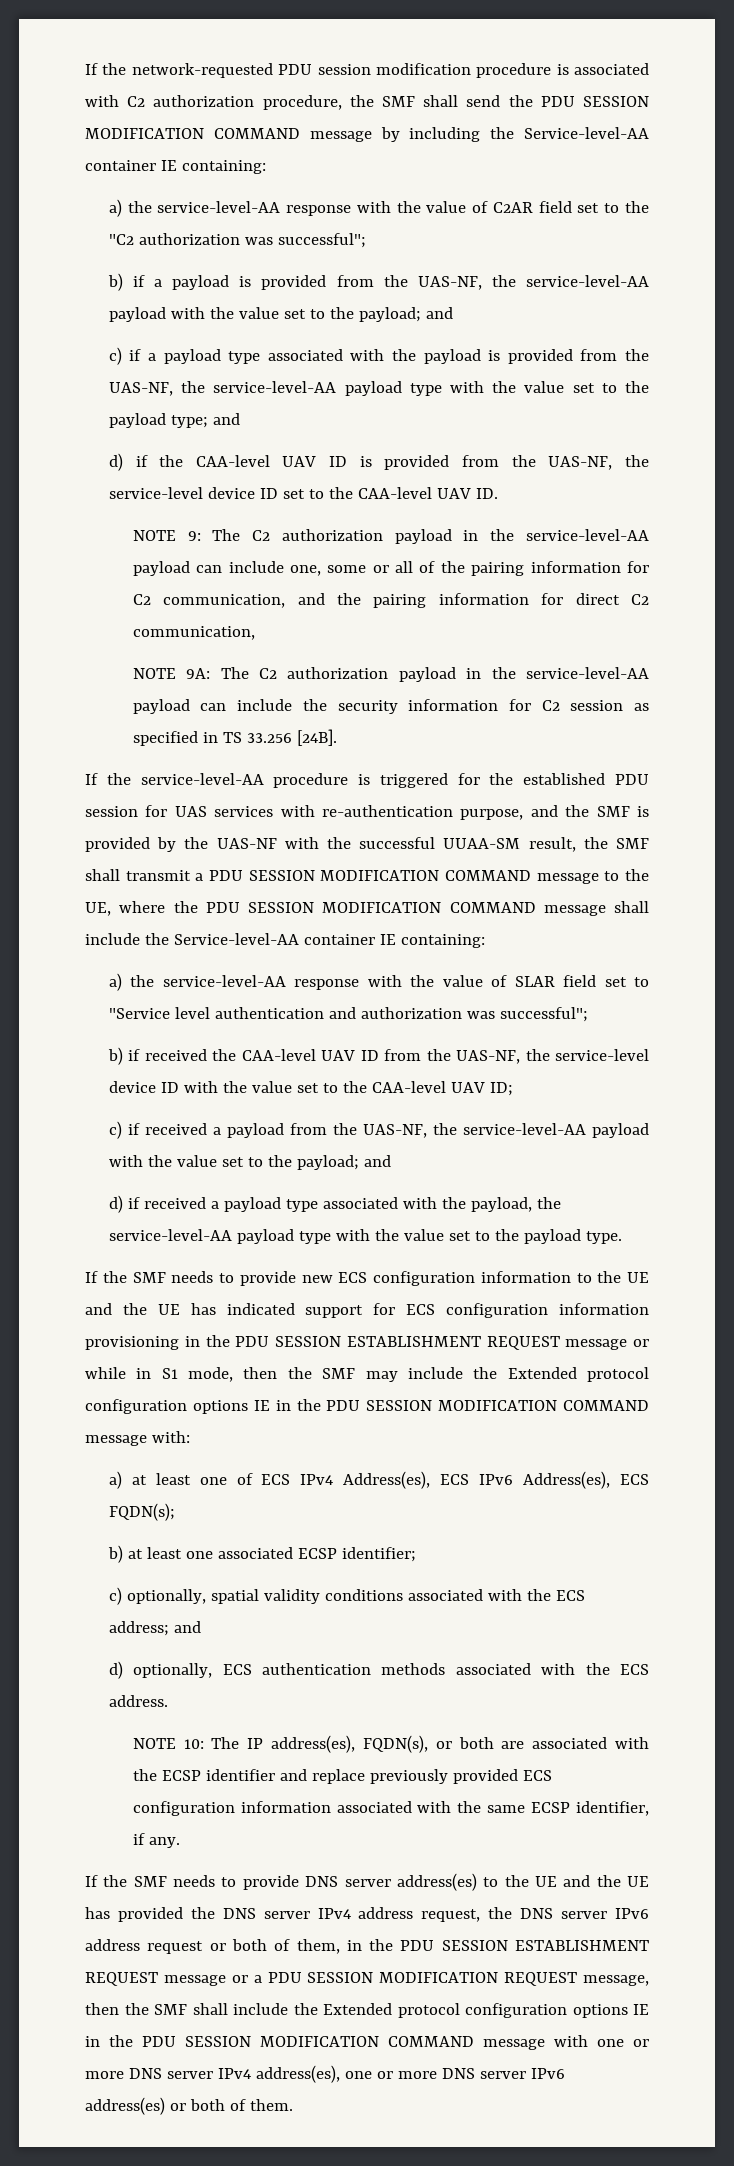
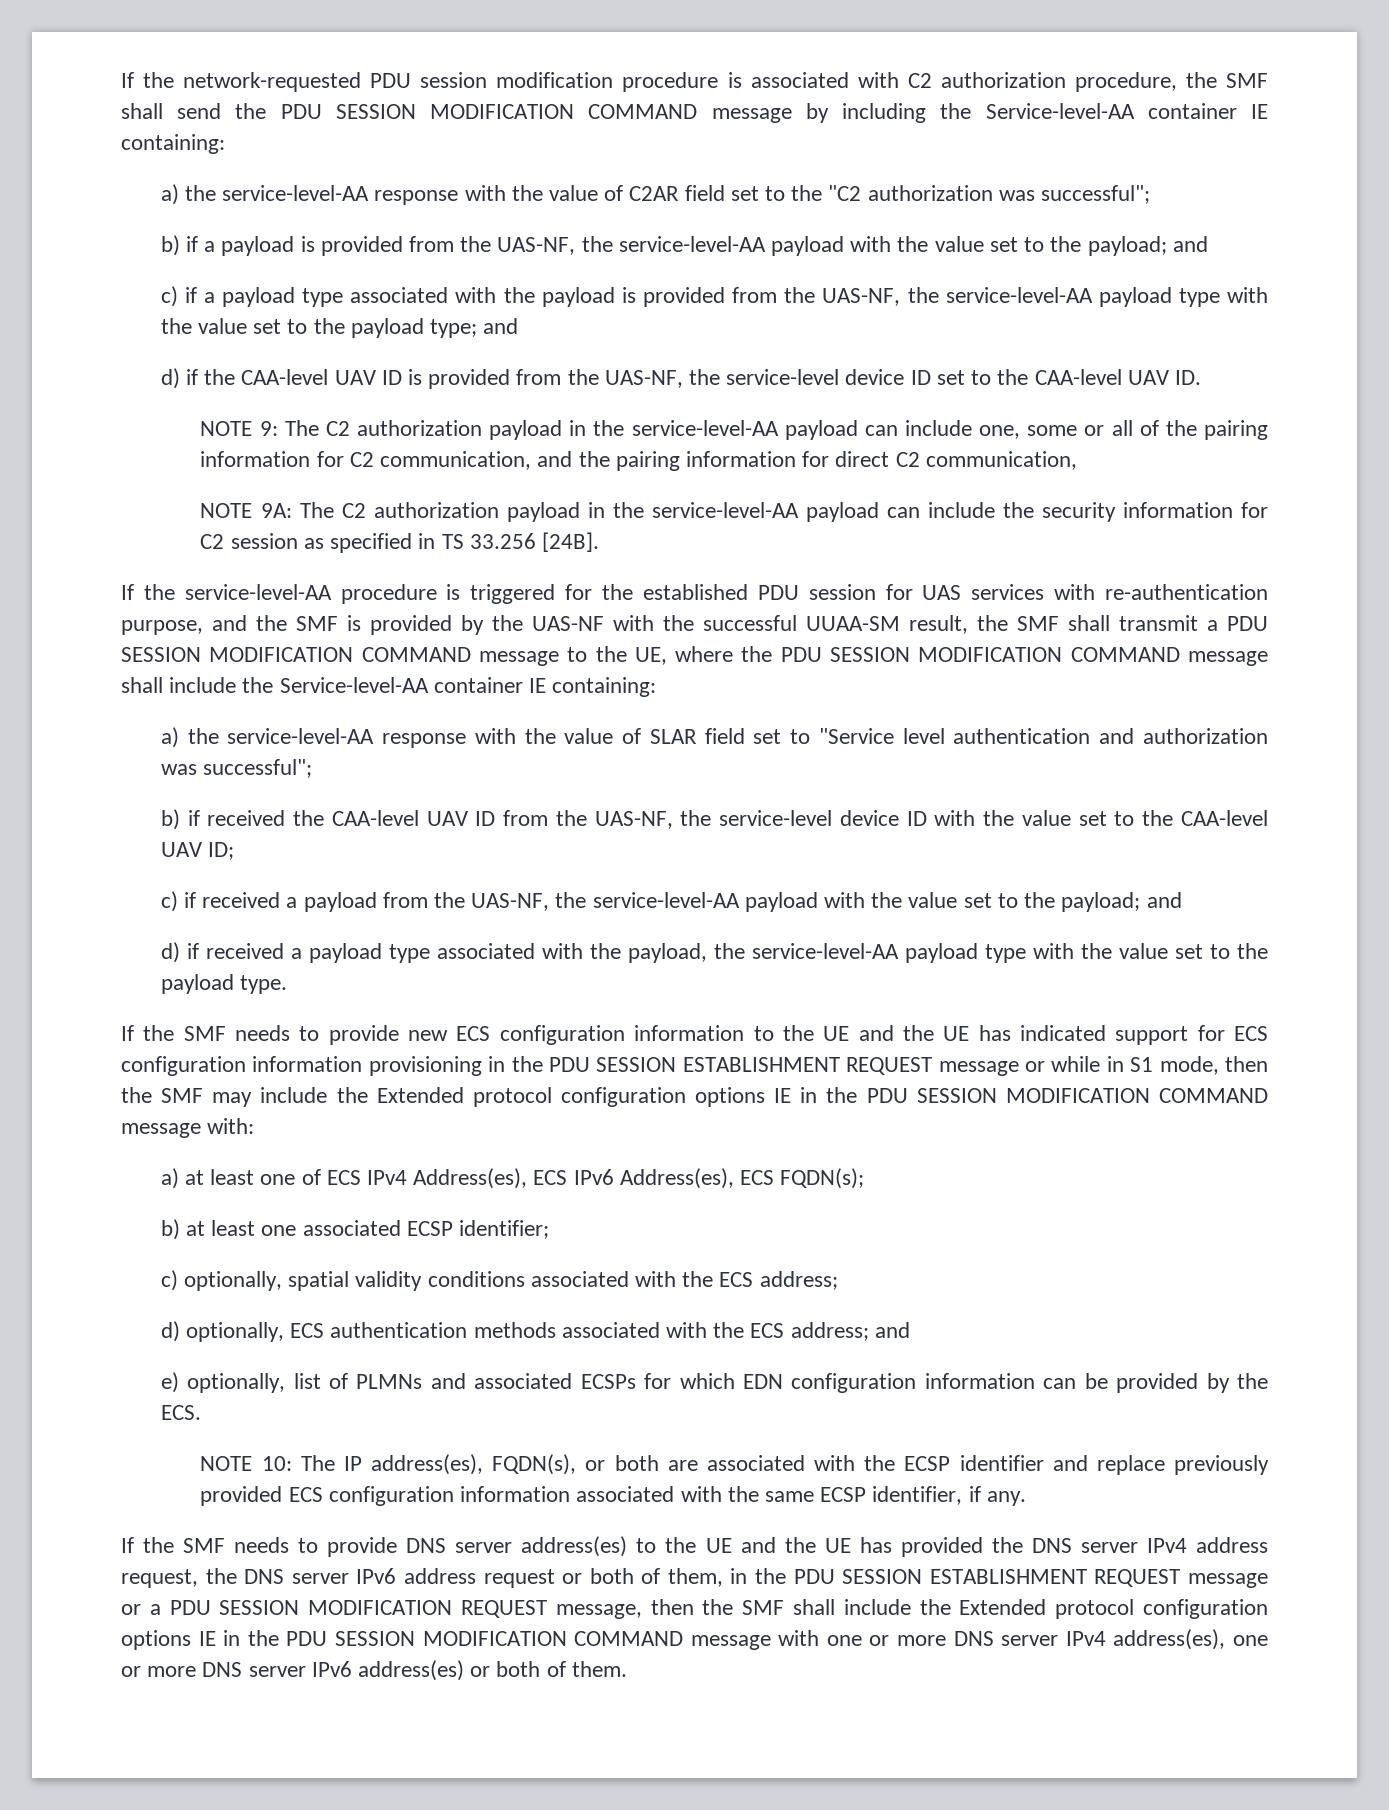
- c) optionally, spatial validity conditions associated with the ECS address; and
+ c) optionally, spatial validity conditions associated with the ECS address;
- d) optionally, ECS authentication methods associated with the ECS address.
+ d) optionally, ECS authentication methods associated with the ECS address; and
+ e) optionally, list of PLMNs and associated ECSPs for which EDN configuration information can be provided by the ECS.

